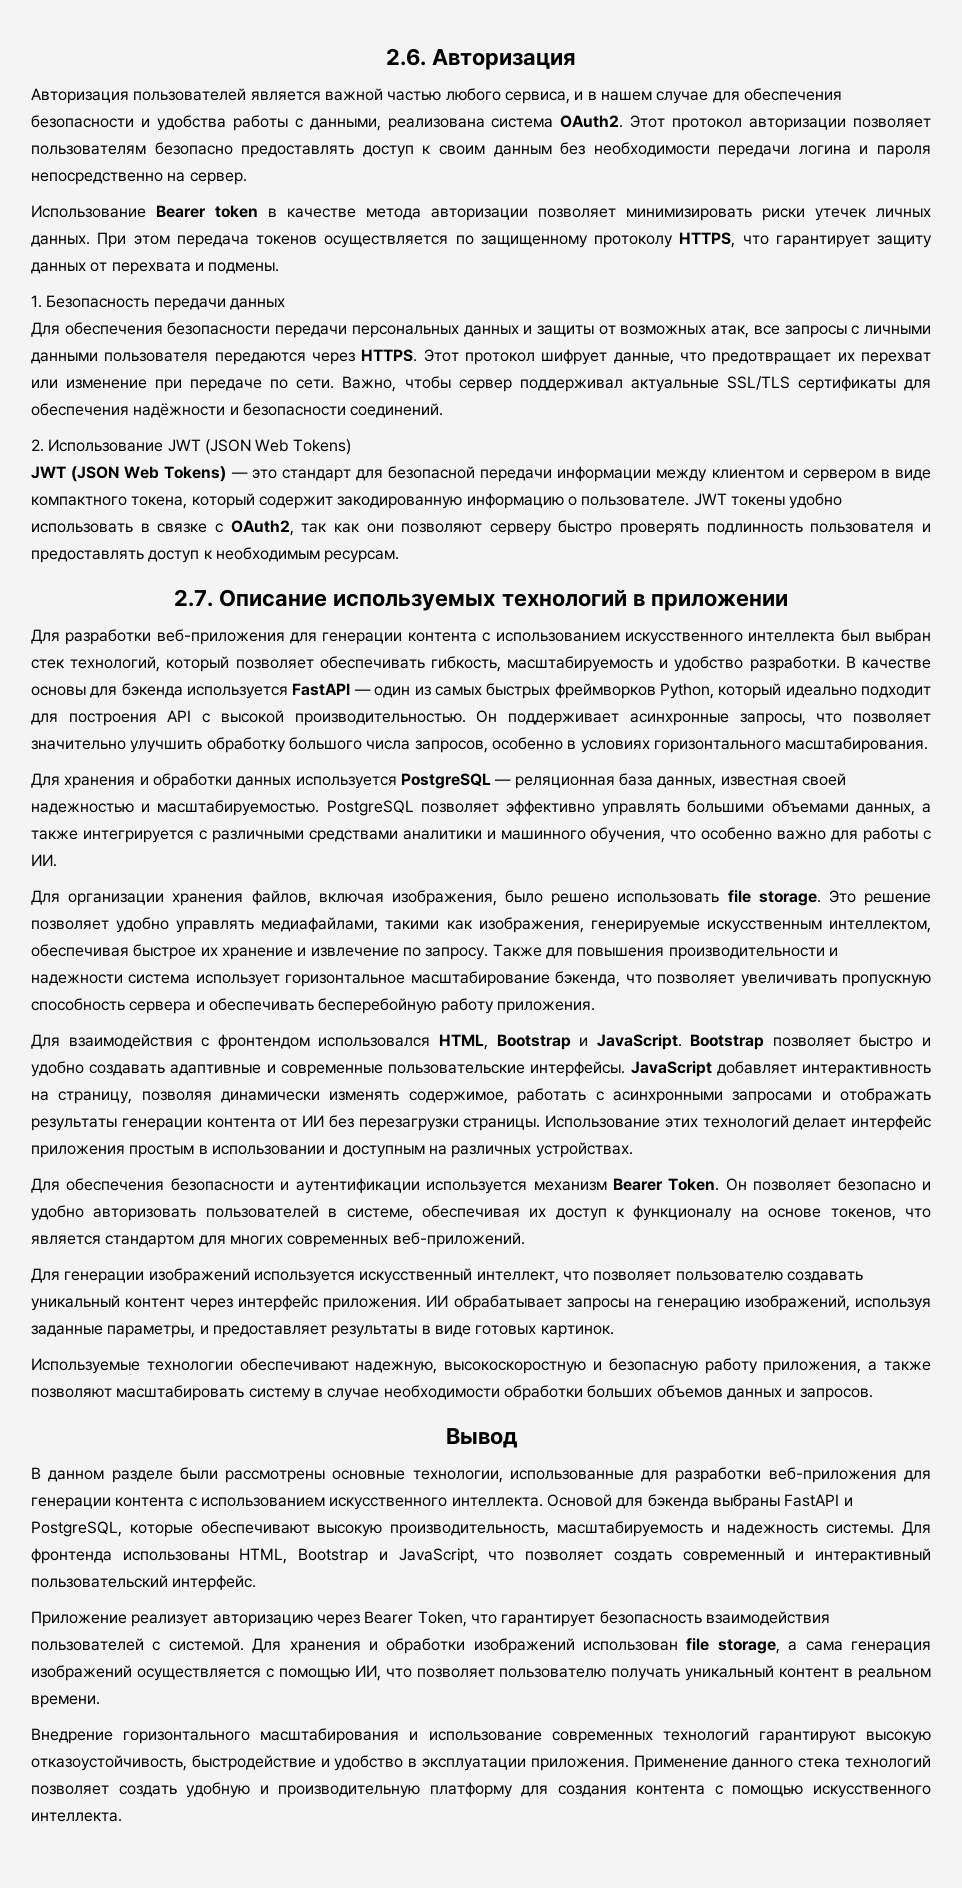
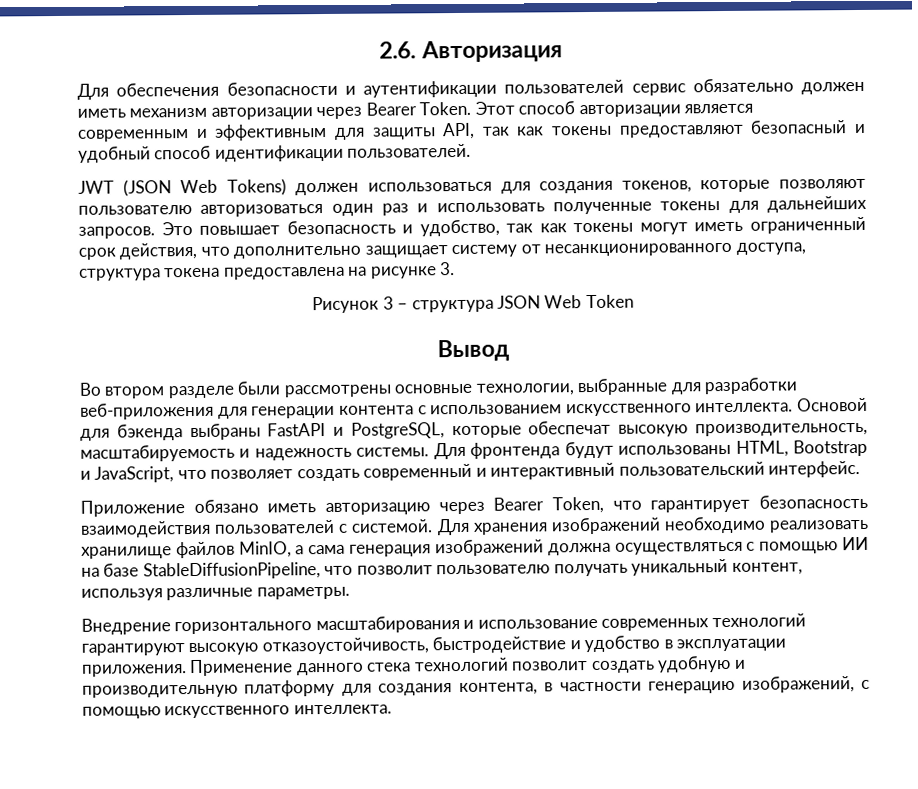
- Авторизация пользователей является важной частью любого сервиса, и в нашем случае для обеспечения безопасности и удобства работы с данными, реализована система OAuth2. Этот протокол авторизации позволяет пользователям безопасно предоставлять доступ к своим данным без необходимости передачи логина и пароля непосредственно на сервер.
- Использование Bearer token в качестве метода авторизации позволяет минимизировать риски утечек личных данных. При этом передача токенов осуществляется по защищенному протоколу HTTPS, что гарантирует защиту данных от перехвата и подмены.
- 1. Безопасность передачи данных
- Для обеспечения безопасности передачи персональных данных и защиты от возможных атак, все запросы с личными данными пользователя передаются через HTTPS. Этот протокол шифрует данные, что предотвращает их перехват или изменение при передаче по сети. Важно, чтобы сервер поддерживал актуальные SSL/TLS сертификаты для обеспечения надёжности и безопасности соединений.
- 2. Использование JWT (JSON Web Tokens)
- JWT (JSON Web Tokens) — это стандарт для безопасной передачи информации между клиентом и сервером в виде компактного токена, который содержит закодированную информацию о пользователе. JWT токены удобно использовать в связке с OAuth2, так как они позволяют серверу быстро проверять подлинность пользователя и предоставлять доступ к необходимым ресурсам.
- 2.7. Описание используемых технологий в приложении
- Для разработки веб-приложения для генерации контента с использованием искусственного интеллекта был выбран стек технологий, который позволяет обеспечивать гибкость, масштабируемость и удобство разработки. В качестве основы для бэкенда используется FastAPI — один из самых быстрых фреймворков Python, который идеально подходит для построения API с высокой производительностью. Он поддерживает асинхронные запросы, что позволяет значительно улучшить обработку большого числа запросов, особенно в условиях горизонтального масштабирования.
- Для хранения и обработки данных используется PostgreSQL — реляционная база данных, известная своей надежностью и масштабируемостью. PostgreSQL позволяет эффективно управлять большими объемами данных, а также интегрируется с различными средствами аналитики и машинного обучения, что особенно важно для работы с ИИ.
- Для организации хранения файлов, включая изображения, было решено использовать file storage. Это решение позволяет удобно управлять медиафайлами, такими как изображения, генерируемые искусственным интеллектом, обеспечивая быстрое их хранение и извлечение по запросу. Также для повышения производительности и надежности система использует горизонтальное масштабирование бэкенда, что позволяет увеличивать пропускную способность сервера и обеспечивать бесперебойную работу приложения.
- Для взаимодействия с фронтендом использовался HTML, Bootstrap и JavaScript. Bootstrap позволяет быстро и удобно создавать адаптивные и современные пользовательские интерфейсы. JavaScript добавляет интерактивность на страницу, позволяя динамически изменять содержимое, работать с асинхронными запросами и отображать результаты генерации контента от ИИ без перезагрузки страницы. Использование этих технологий делает интерфейс приложения простым в использовании и доступным на различных устройствах.
- Для обеспечения безопасности и аутентификации используется механизм Bearer Token. Он позволяет безопасно и удобно авторизовать пользователей в системе, обеспечивая их доступ к функционалу на основе токенов, что является стандартом для многих современных веб-приложений.
- Для генерации изображений используется искусственный интеллект, что позволяет пользователю создавать уникальный контент через интерфейс приложения. ИИ обрабатывает запросы на генерацию изображений, используя заданные параметры, и предоставляет результаты в виде готовых картинок.
- Используемые технологии обеспечивают надежную, высокоскоростную и безопасную работу приложения, а также позволяют масштабировать систему в случае необходимости обработки больших объемов данных и запросов.
+ Для обеспечения безопасности и аутентификации пользователей сервис обязательно должен иметь механизм авторизации через Bearer Token. Этот способ авторизации является современным и эффективным для защиты API, так как токены предоставляют безопасный и удобный способ идентификации пользователей.
+ JWT (JSON Web Tokens) должен использоваться для создания токенов, которые позволяют пользователю авторизоваться один раз и использовать полученные токены для дальнейших запросов. Это повышает безопасность и удобство, так как токены могут иметь ограниченный срок действия, что дополнительно защищает систему от несанкционированного доступа, структура токена предоставлена на рисунке 3.
+ Рисунок 3 – структура JSON Web Token
- В данном разделе были рассмотрены основные технологии, использованные для разработки веб-приложения для генерации контента с использованием искусственного интеллекта.
+ Во втором разделе были рассмотрены основные технологии, выбранные для разработки веб-приложения для генерации контента с использованием искусственного интеллекта.
- Основой для бэкенда выбраны FastAPI и PostgreSQL, которые обеспечивают высокую производительность, масштабируемость и надежность системы.
+ Основой для бэкенда выбраны FastAPI и PostgreSQL, которые обеспечат высокую производительность, масштабируемость и надежность системы.
- Для фронтенда использованы HTML, Bootstrap и JavaScript, что позволяет создать современный и интерактивный пользовательский интерфейс.
+ Для фронтенда будут использованы HTML, Bootstrap и JavaScript, что позволяет создать современный и интерактивный пользовательский интерфейс.
- Приложение реализует авторизацию через Bearer Token, что гарантирует безопасность взаимодействия пользователей с системой.
+ Приложение обязано иметь авторизацию через Bearer Token, что гарантирует безопасность взаимодействия пользователей с системой.
- Для хранения и обработки изображений использован file storage, а сама генерация изображений осуществляется с помощью ИИ, что позволяет пользователю получать уникальный контент в реальном времени.
+ Для хранения изображений необходимо реализовать хранилище файлов MinIO, а сама генерация изображений должна осуществляться с помощью ИИ на базе StableDiffusionPipeline, что позволит пользователю получать уникальный контент, используя различные параметры.
- Применение данного стека технологий позволяет создать удобную и производительную платформу для создания контента с помощью искусственного интеллекта.
+ Применение данного стека технологий позволит создать удобную и производительную платформу для создания контента, в частности генерацию изображений, с помощью искусственного интеллекта.

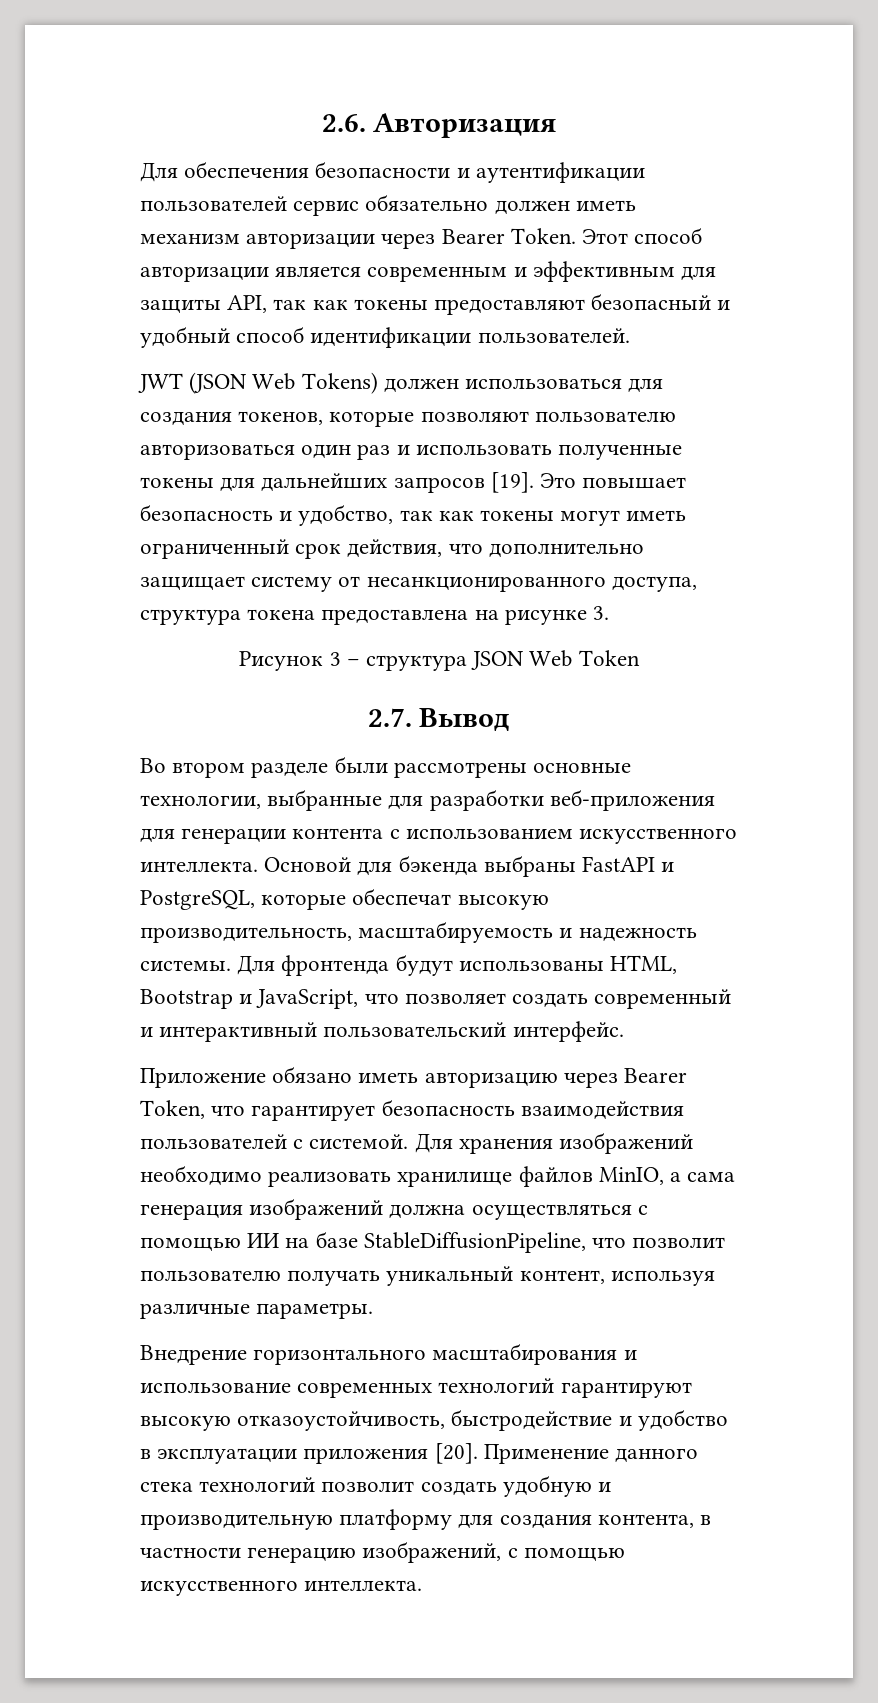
- JWT (JSON Web Tokens) должен использоваться для создания токенов, которые позволяют пользователю авторизоваться один раз и использовать полученные токены для дальнейших запросов.
+ JWT (JSON Web Tokens) должен использоваться для создания токенов, которые позволяют пользователю авторизоваться один раз и использовать полученные токены для дальнейших запросов [19].
- Вывод
+ 2.7. Вывод
- Внедрение горизонтального масштабирования и использование современных технологий гарантируют высокую отказоустойчивость, быстродействие и удобство в эксплуатации приложения.
+ Внедрение горизонтального масштабирования и использование современных технологий гарантируют высокую отказоустойчивость, быстродействие и удобство в эксплуатации приложения [20].

